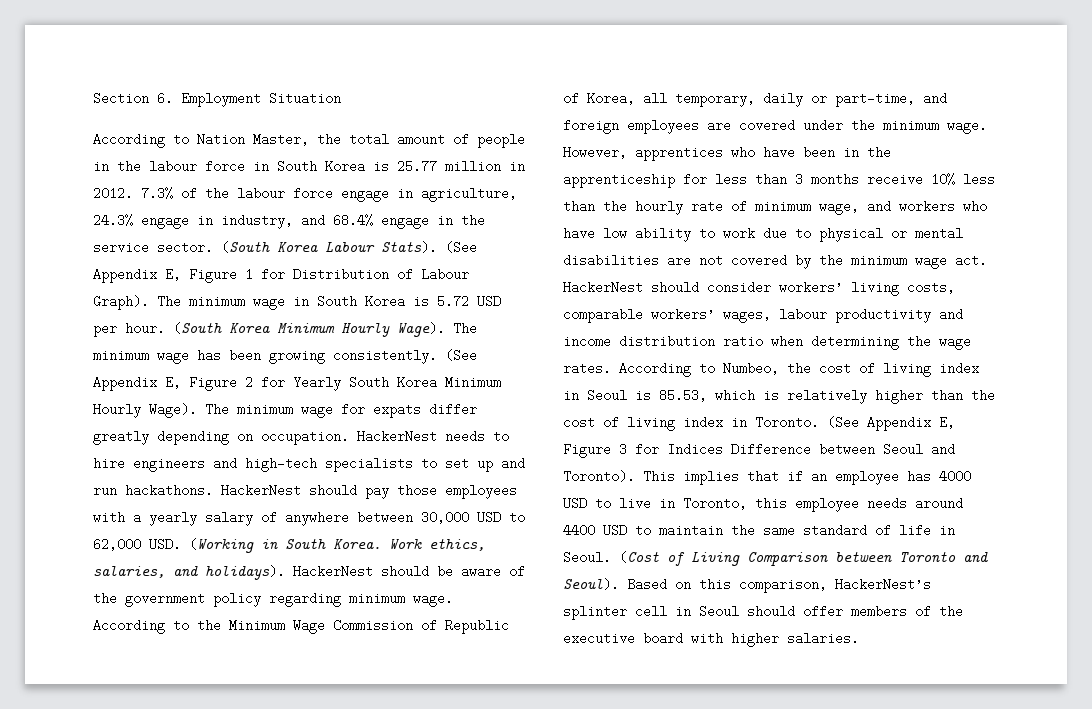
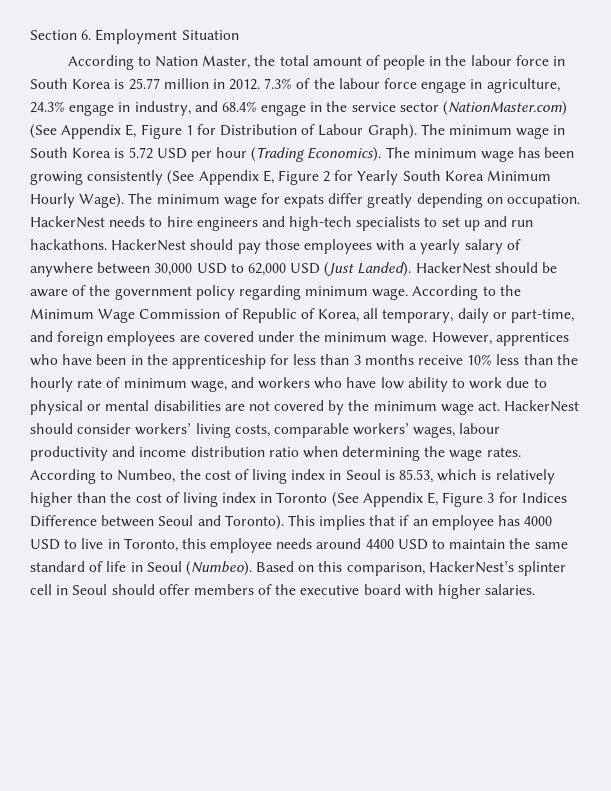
- 7.3% of the labour force engage in agriculture, 24.3% engage in industry, and 68.4% engage in the service sector. (South Korea Labour Stats). (See Appendix E, Figure 1 for Distribution of Labour Graph).
+ 7.3% of the labour force engage in agriculture, 24.3% engage in industry, and 68.4% engage in the service sector (NationMaster.com) (See Appendix E, Figure 1 for Distribution of Labour Graph).
- The minimum wage in South Korea is 5.72 USD per hour. (South Korea Minimum Hourly Wage).
+ The minimum wage in South Korea is 5.72 USD per hour (Trading Economics).
- The minimum wage has been growing consistently. (See Appendix E, Figure 2 for Yearly South Korea Minimum Hourly Wage).
+ The minimum wage has been growing consistently (See Appendix E, Figure 2 for Yearly South Korea Minimum Hourly Wage).
- HackerNest should pay those employees with a yearly salary of anywhere between 30,000 USD to 62,000 USD. (Working in South Korea. Work ethics, salaries, and holidays).
+ HackerNest should pay those employees with a yearly salary of anywhere between 30,000 USD to 62,000 USD (Just Landed).
- According to Numbeo, the cost of living index in Seoul is 85.53, which is relatively higher than the cost of living index in Toronto. (See Appendix E, Figure 3 for Indices Difference between Seoul and Toronto).
+ According to Numbeo, the cost of living index in Seoul is 85.53, which is relatively higher than the cost of living index in Toronto (See Appendix E, Figure 3 for Indices Difference between Seoul and Toronto).
- This implies that if an employee has 4000 USD to live in Toronto, this employee needs around 4400 USD to maintain the same standard of life in Seoul. (Cost of Living Comparison between Toronto and Seoul).
+ This implies that if an employee has 4000 USD to live in Toronto, this employee needs around 4400 USD to maintain the same standard of life in Seoul (Numbeo).

